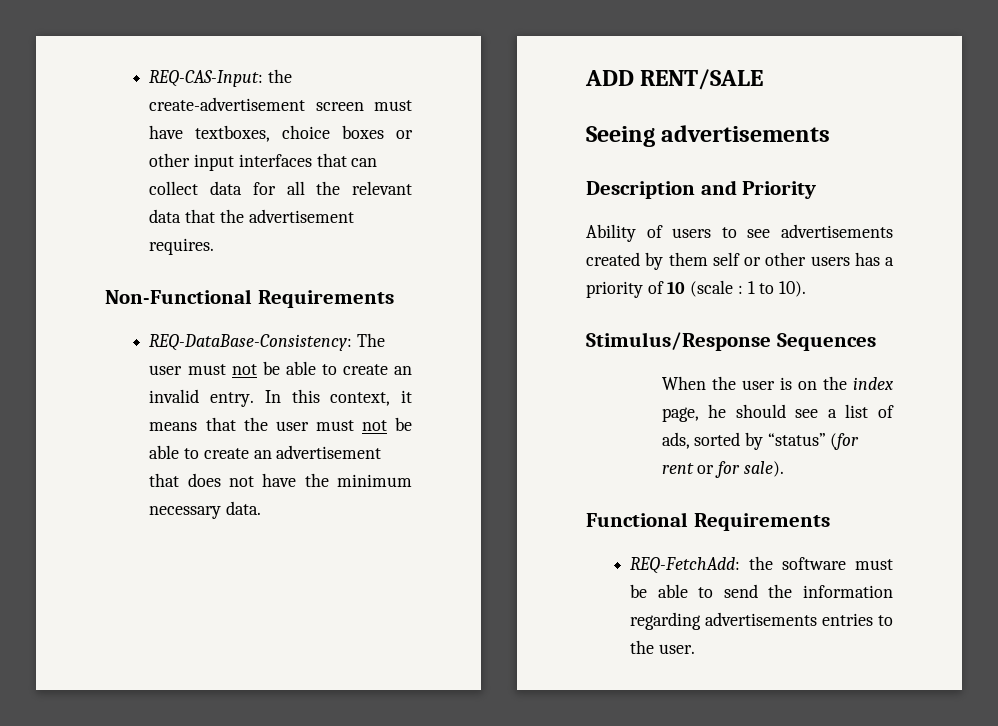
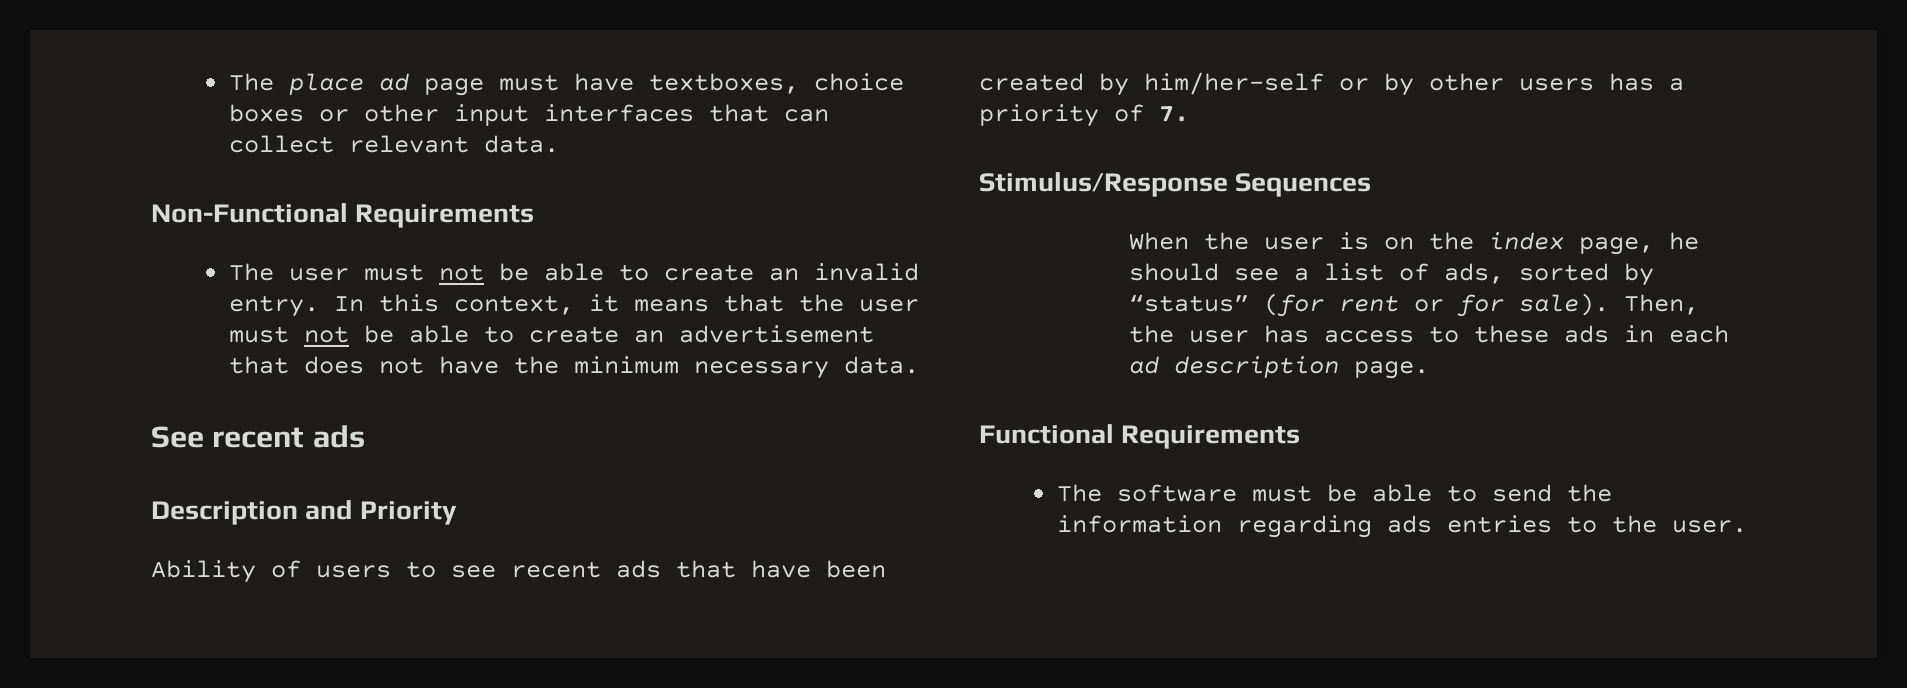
- REQ-CAS-Input: the create-advertisement screen must have textboxes, choice boxes or other input interfaces that can collect data for all the relevant data that the advertisement requires.
+ The place ad page must have textboxes, choice boxes or other input interfaces that can collect relevant data.
- REQ-DataBase-Consistency: The user must not be able to create an invalid entry.
+ The user must not be able to create an invalid entry.
- ADD RENT/SALE
- Seeing advertisements
+ See recent ads
- Ability of users to see advertisements created by them self or other users has a priority of 10 (scale : 1 to 10).
+ Ability of users to see recent ads that have been created by him/her-self or by other users has a priority of 7.
+ Then, the user has access to these ads in each ad description page.
- REQ-FetchAdd: the software must be able to send the information regarding advertisements entries to the user.
+ The software must be able to send the information regarding ads entries to the user.

